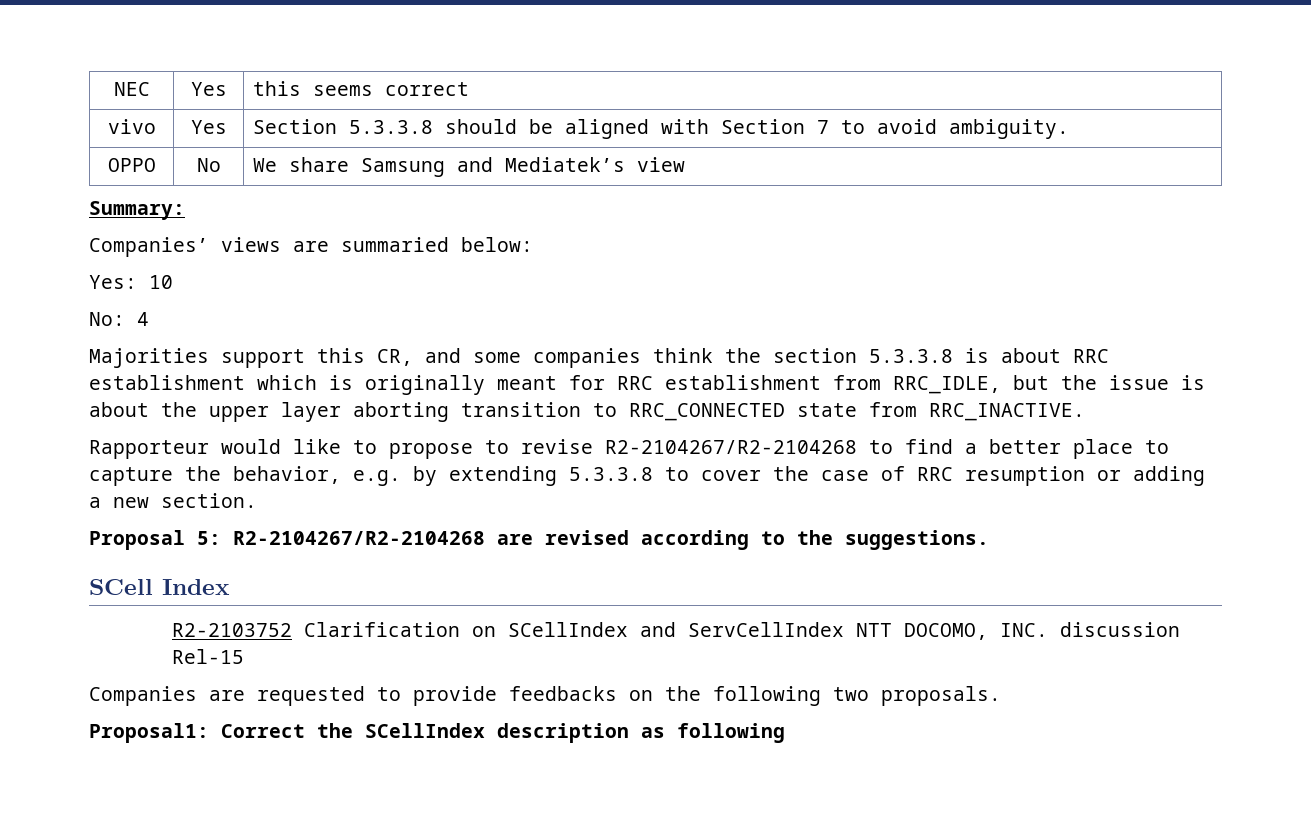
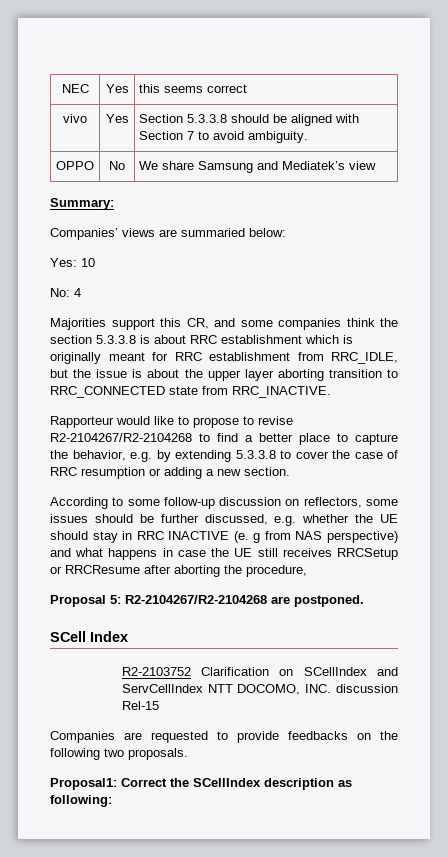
+ According to some follow-up discussion on reflectors, some issues should be further discussed, e.g. whether the UE should stay in RRC INACTIVE (e. g from NAS perspective) and what happens in case the UE still receives RRCSetup or RRCResume after aborting the procedure,
- Proposal 5: R2-2104267/R2-2104268 are revised according to the suggestions.
+ Proposal 5: R2-2104267/R2-2104268 are postponed.
- Proposal1: Correct the SCellIndex description as following
+ Proposal1: Correct the SCellIndex description as following:

